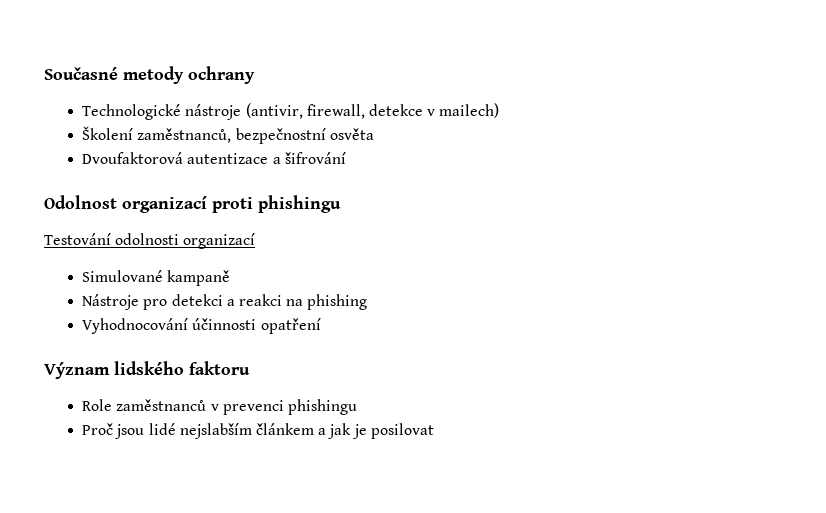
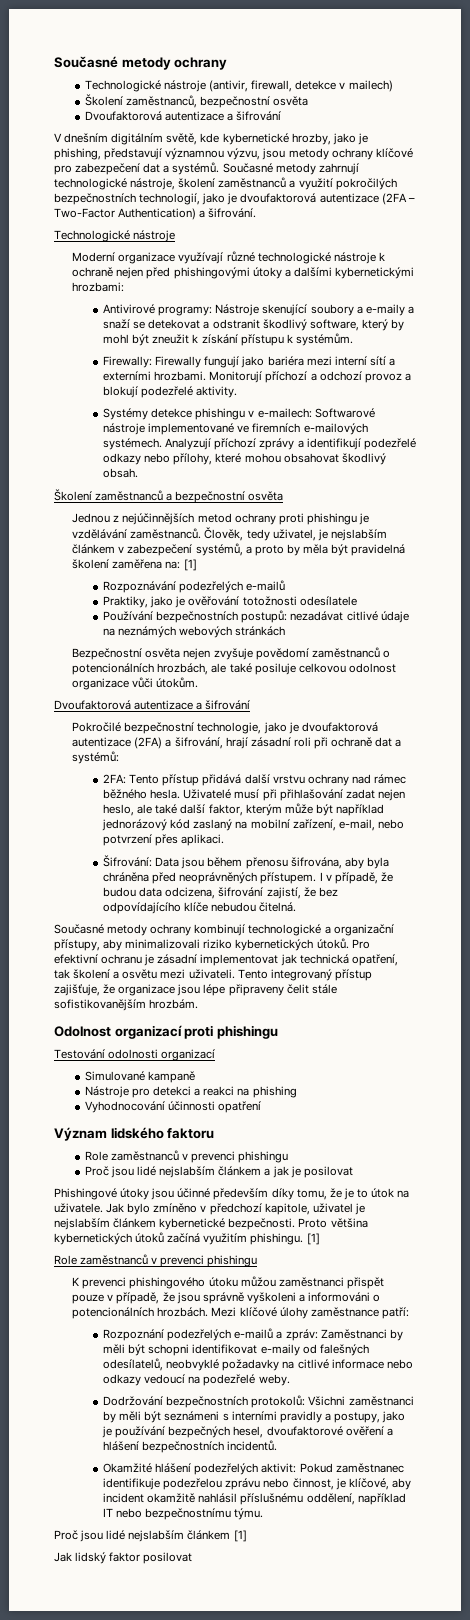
+ V dnešním digitálním světě, kde kybernetické hrozby, jako je phishing, představují významnou výzvu, jsou metody ochrany klíčové pro zabezpečení dat a systémů. Současné metody zahrnují technologické nástroje, školení zaměstnanců a využití pokročilých bezpečnostních technologií, jako je dvoufaktorová autentizace (2FA – Two-Factor Authentication) a šifrování.
+ Technologické nástroje
+ Moderní organizace využívají různé technologické nástroje k ochraně nejen před phishingovými útoky a dalšími kybernetickými hrozbami:
+ Antivirové programy: Nástroje skenující soubory a e-maily a snaží se detekovat a odstranit škodlivý software, který by mohl být zneužit k získání přístupu k systémům.
+ Firewally: Firewally fungují jako bariéra mezi interní sítí a externími hrozbami. Monitorují příchozí a odchozí provoz a blokují podezřelé aktivity.
+ Systémy detekce phishingu v e-mailech: Softwarové nástroje implementované ve firemních e-mailových systémech. Analyzují příchozí zprávy a identifikují podezřelé odkazy nebo přílohy, které mohou obsahovat škodlivý obsah.
+ Školení zaměstnanců a bezpečnostní osvěta
+ Jednou z nejúčinnějších metod ochrany proti phishingu je vzdělávání zaměstnanců. Člověk, tedy uživatel, je nejslabším článkem v zabezpečení systémů, a proto by měla být pravidelná školení zaměřena na: [1]
+ Rozpoznávání podezřelých e-mailů
+ Praktiky, jako je ověřování totožnosti odesílatele
+ Používání bezpečnostních postupů: nezadávat citlivé údaje na neznámých webových stránkách
+ Bezpečnostní osvěta nejen zvyšuje povědomí zaměstnanců o potencionálních hrozbách, ale také posiluje celkovou odolnost organizace vůči útokům.
+ Dvoufaktorová autentizace a šifrování
+ Pokročilé bezpečnostní technologie, jako je dvoufaktorová autentizace (2FA) a šifrování, hrají zásadní roli při ochraně dat a systémů:
+ 2FA: Tento přístup přidává další vrstvu ochrany nad rámec běžného hesla. Uživatelé musí při přihlašování zadat nejen heslo, ale také další faktor, kterým může být například jednorázový kód zaslaný na mobilní zařízení, e-mail, nebo potvrzení přes aplikaci.
+ Šifrování: Data jsou během přenosu šifrována, aby byla chráněna před neoprávněných přístupem. I v případě, že budou data odcizena, šifrování zajistí, že bez odpovídajícího klíče nebudou čitelná.
+ Současné metody ochrany kombinují technologické a organizační přístupy, aby minimalizovali riziko kybernetických útoků. Pro efektivní ochranu je zásadní implementovat jak technická opatření, tak školení a osvětu mezi uživateli. Tento integrovaný přístup zajišťuje, že organizace jsou lépe připraveny čelit stále sofistikovanějším hrozbám.
+ Phishingové útoky jsou účinné především díky tomu, že je to útok na uživatele. Jak bylo zmíněno v předchozí kapitole, uživatel je nejslabším článkem kybernetické bezpečnosti. Proto většina kybernetických útoků začíná využitím phishingu. [1]
+ Role zaměstnanců v prevenci phishingu
+ K prevenci phishingového útoku můžou zaměstnanci přispět pouze v případě, že jsou správně vyškoleni a informováni o potencionálních hrozbách. Mezi klíčové úlohy zaměstnance patří:
+ Rozpoznání podezřelých e-mailů a zpráv: Zaměstnanci by měli být schopni identifikovat e-maily od falešných odesílatelů, neobvyklé požadavky na citlivé informace nebo odkazy vedoucí na podezřelé weby.
+ Dodržování bezpečnostních protokolů: Všichni zaměstnanci by měli být seznámeni s interními pravidly a postupy, jako je používání bezpečných hesel, dvoufaktorové ověření a hlášení bezpečnostních incidentů.
+ Okamžité hlášení podezřelých aktivit: Pokud zaměstnanec identifikuje podezřelou zprávu nebo činnost, je klíčové, aby incident okamžitě nahlásil příslušnému oddělení, například IT nebo bezpečnostnímu týmu.
+ Proč jsou lidé nejslabším článkem [1]
+ Jak lidský faktor posilovat

